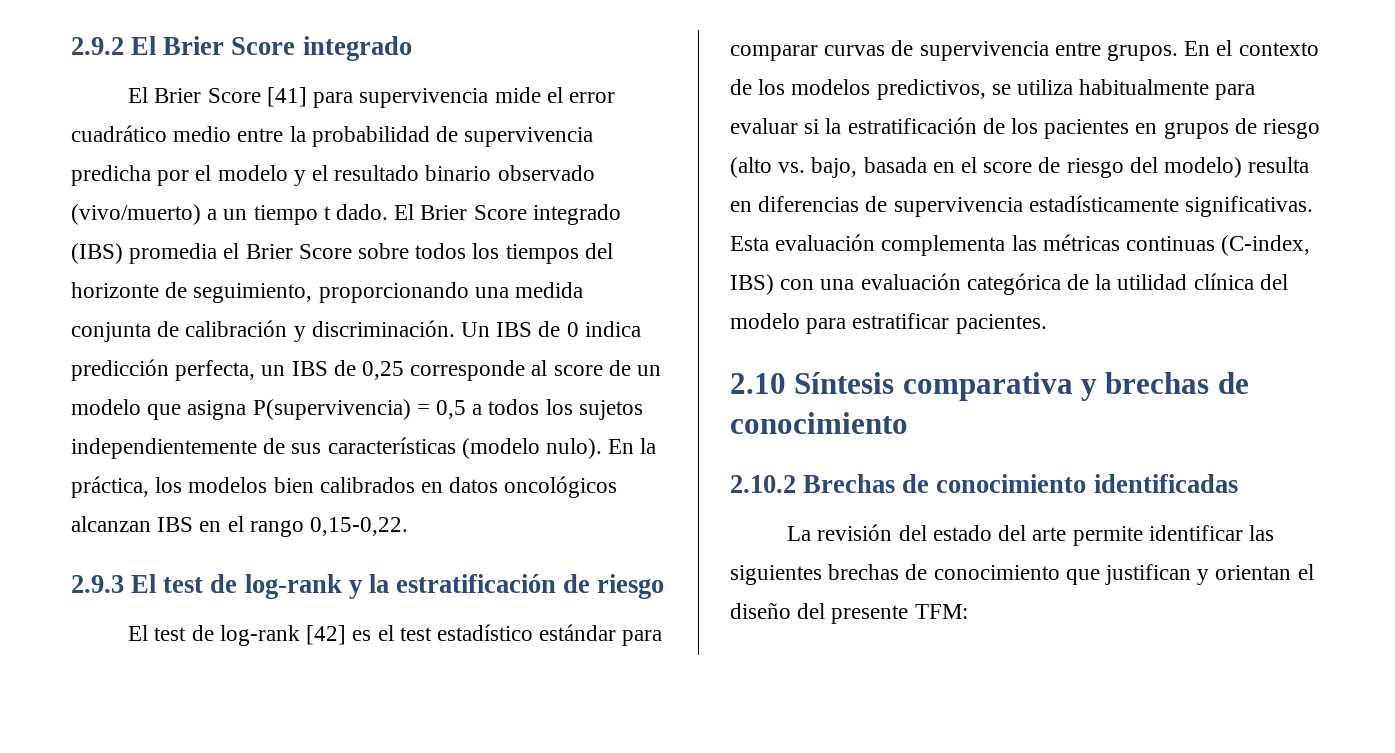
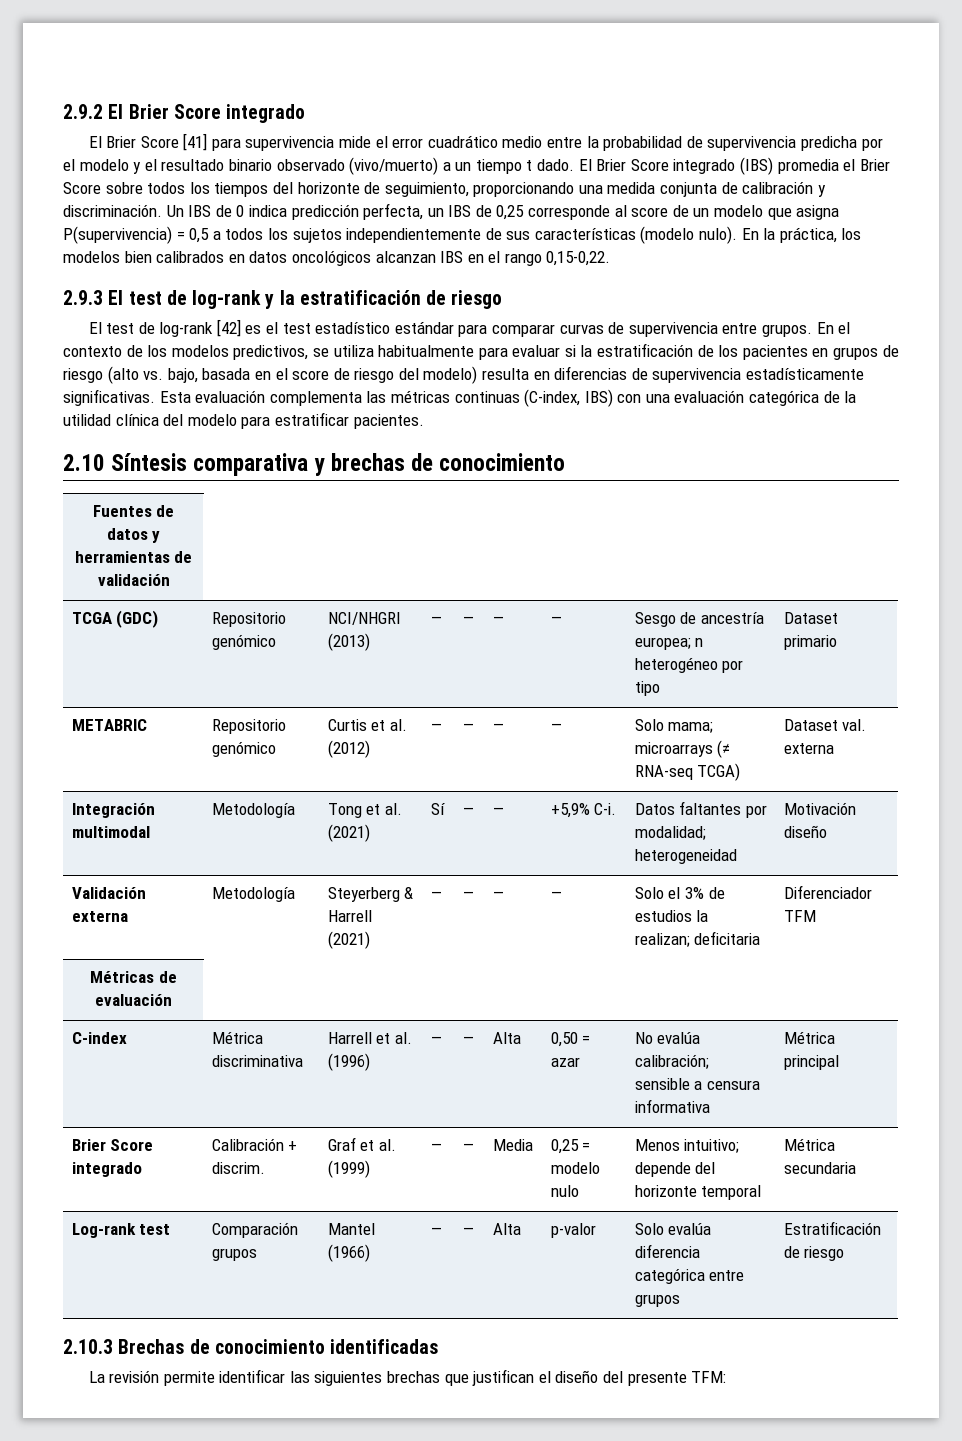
- 2.10.2 Brechas de conocimiento identificadas
+ Fuentes de datos y herramientas de validación
+ TCGA (GDC) | Repositorio genómico | NCI/NHGRI (2013) | — | — | — | — | Sesgo de ancestría europea; n heterogéneo por tipo | Dataset primario
+ METABRIC | Repositorio genómico | Curtis et al. (2012) | — | — | — | — | Solo mama; microarrays (≠ RNA-seq TCGA) | Dataset val. externa
+ Integración multimodal | Metodología | Tong et al. (2021) | Sí | — | — | +5,9% C-i. | Datos faltantes por modalidad; heterogeneidad | Motivación diseño
+ Validación externa | Metodología | Steyerberg & Harrell (2021) | — | — | — | — | Solo el 3% de estudios la realizan; deficitaria | Diferenciador TFM
+ Métricas de evaluación
+ C-index | Métrica discriminativa | Harrell et al. (1996) | — | — | Alta | 0,50 = azar | No evalúa calibración; sensible a censura informativa | Métrica principal
+ Brier Score integrado | Calibración + discrim. | Graf et al. (1999) | — | — | Media | 0,25 = modelo nulo | Menos intuitivo; depende del horizonte temporal | Métrica secundaria
+ Log-rank test | Comparación grupos | Mantel (1966) | — | — | Alta | p-valor | Solo evalúa diferencia categórica entre grupos | Estratificación de riesgo
+ 2.10.3 Brechas de conocimiento identificadas
- La revisión del estado del arte permite identificar las siguientes brechas de conocimiento que justifican y orientan el diseño del presente TFM:
+ La revisión permite identificar las siguientes brechas que justifican el diseño del presente TFM:

